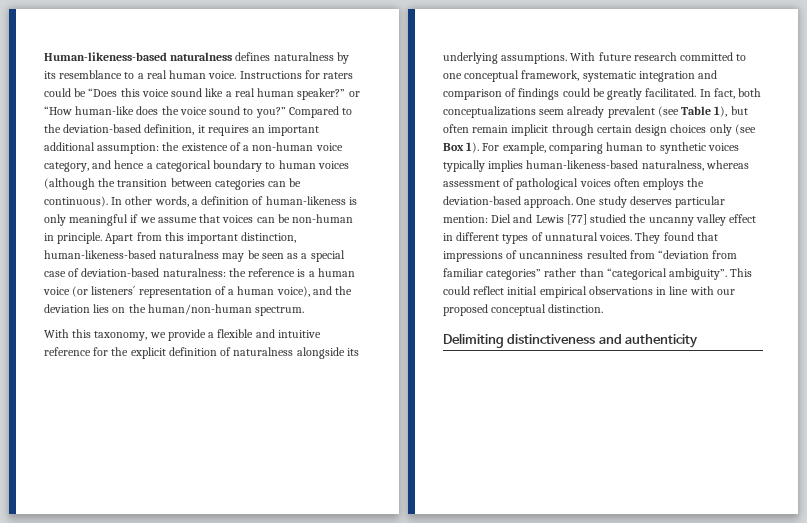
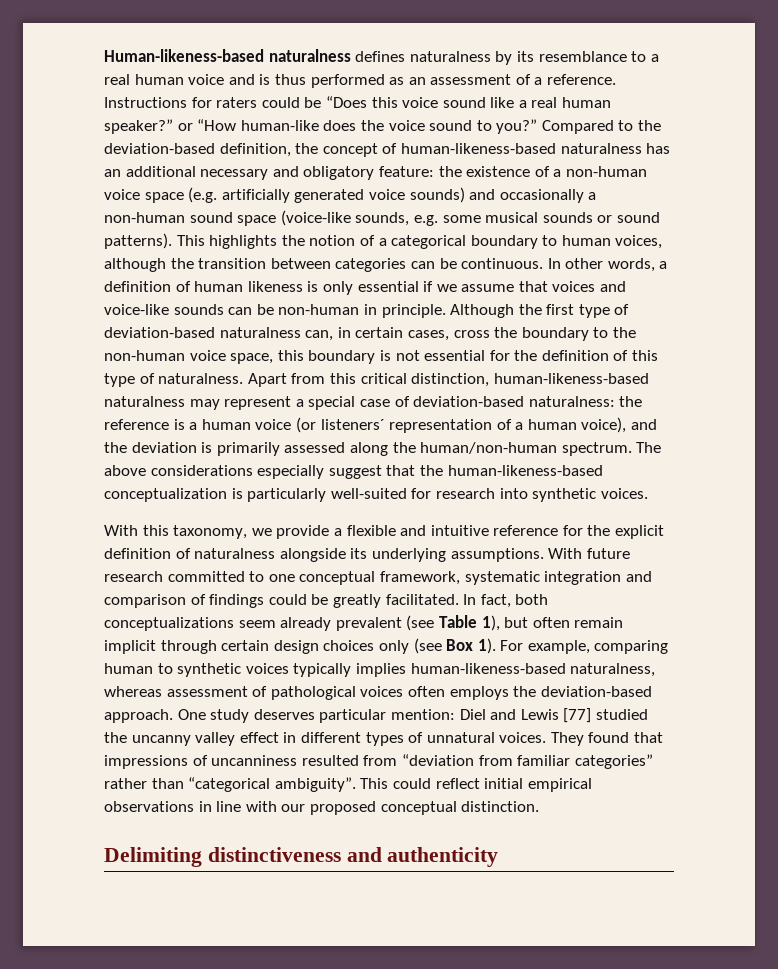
- Human-likeness-based naturalness defines naturalness by its resemblance to a real human voice.
+ Human-likeness-based naturalness defines naturalness by its resemblance to a real human voice and is thus performed as an assessment of a reference.
- Compared to the deviation-based definition, it requires an important additional assumption: the existence of a non-human voice category, and hence a categorical boundary to human voices (although the transition between categories can be continuous).
+ Compared to the deviation-based definition, the concept of human-likeness-based naturalness has an additional necessary and obligatory feature: the existence of a non-human voice space (e.g. artificially generated voice sounds) and occasionally a non-human sound space (voice-like sounds, e.g. some musical sounds or sound patterns). This highlights the notion of a categorical boundary to human voices, although the transition between categories can be continuous.
- In other words, a definition of human-likeness is only meaningful if we assume that voices can be non-human in principle.
+ In other words, a definition of human likeness is only essential if we assume that voices and voice-like sounds can be non-human in principle.
+ Although the first type of deviation-based naturalness can, in certain cases, cross the boundary to the non-human voice space, this boundary is not essential for the definition of this type of naturalness.
- Apart from this important distinction, human-likeness-based naturalness may be seen as a special case of deviation-based naturalness: the reference is a human voice (or listeners´ representation of a human voice), and the deviation lies on the human/non-human spectrum.
+ Apart from this critical distinction, human-likeness-based naturalness may represent a special case of deviation-based naturalness: the reference is a human voice (or listeners´ representation of a human voice), and the deviation is primarily assessed along the human/non-human spectrum. The above considerations especially suggest that the human-likeness-based conceptualization is particularly well-suited for research into synthetic voices.

